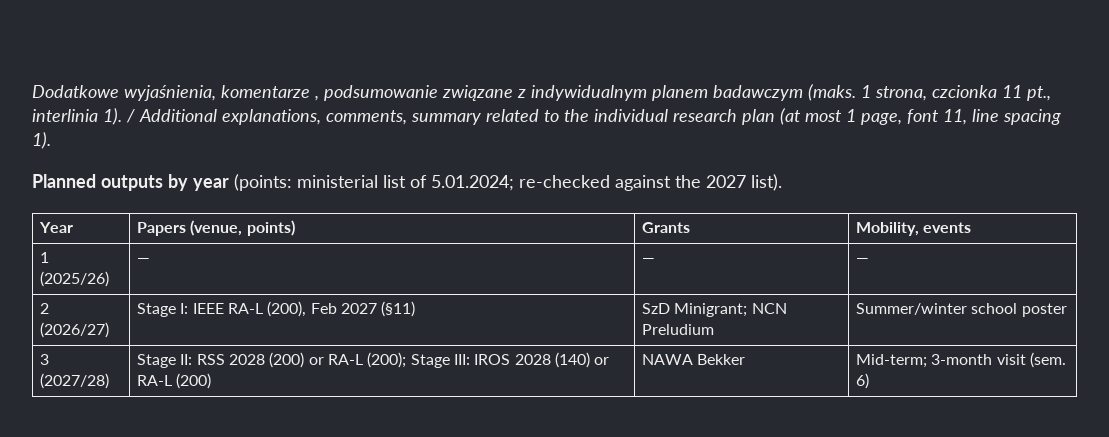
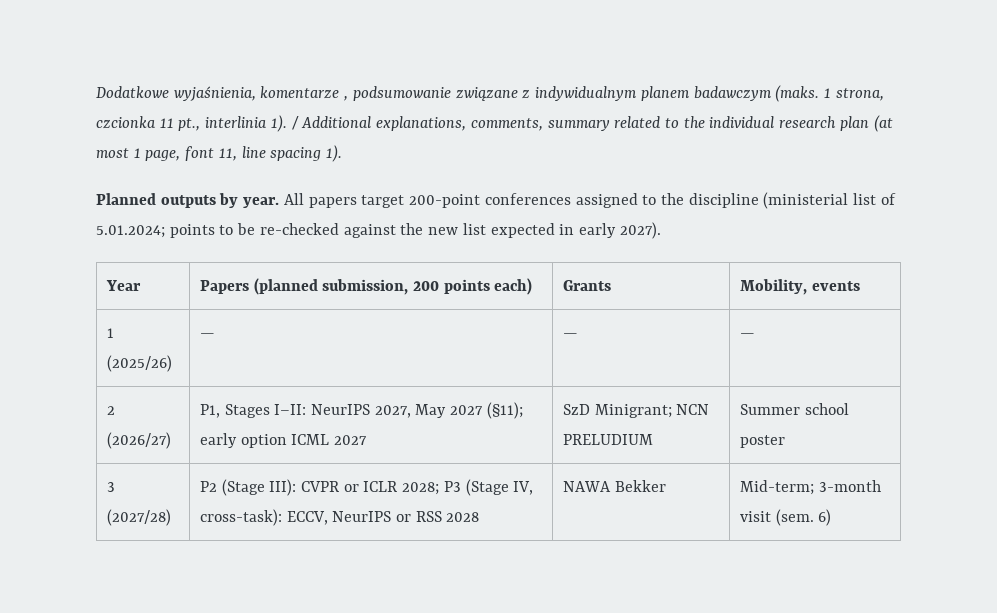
- Planned outputs by year (points: ministerial list of 5.01.2024; re-checked against the 2027 list).
- Year | Papers (venue, points) | Grants | Mobility, events
+ Planned outputs by year. All papers target 200-point conferences assigned to the discipline (ministerial list of 5.01.2024; points to be re-checked against the new list expected in early 2027).
+ Year | Papers (planned submission, 200 points each) | Grants | Mobility, events
- 2 (2026/27) | Stage I: IEEE RA-L (200), Feb 2027 (§11) | SzD Minigrant; NCN Preludium | Summer/winter school poster
+ 2 (2026/27) | P1, Stages I–II: NeurIPS 2027, May 2027 (§11); early option ICML 2027 | SzD Minigrant; NCN PRELUDIUM | Summer school poster
- 3 (2027/28) | Stage II: RSS 2028 (200) or RA-L (200); Stage III: IROS 2028 (140) or RA-L (200) | NAWA Bekker | Mid-term; 3-month visit (sem. 6)
+ 3 (2027/28) | P2 (Stage III): CVPR or ICLR 2028; P3 (Stage IV, cross-task): ECCV, NeurIPS or RSS 2028 | NAWA Bekker | Mid-term; 3-month visit (sem. 6)

